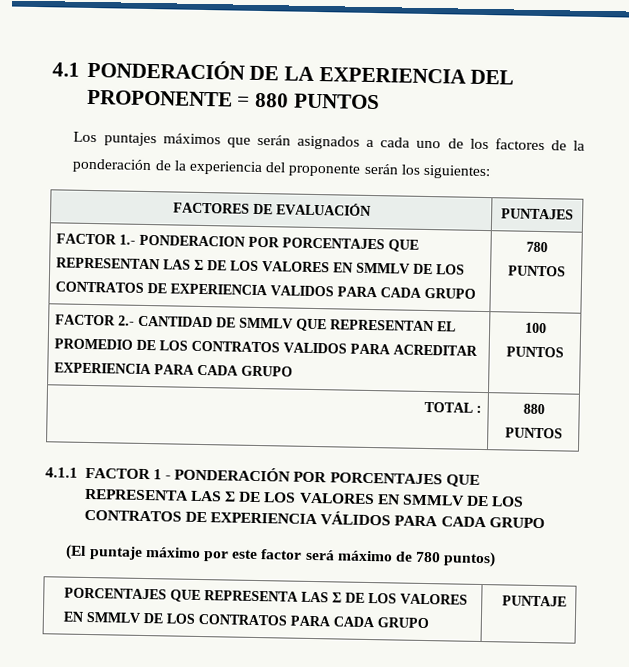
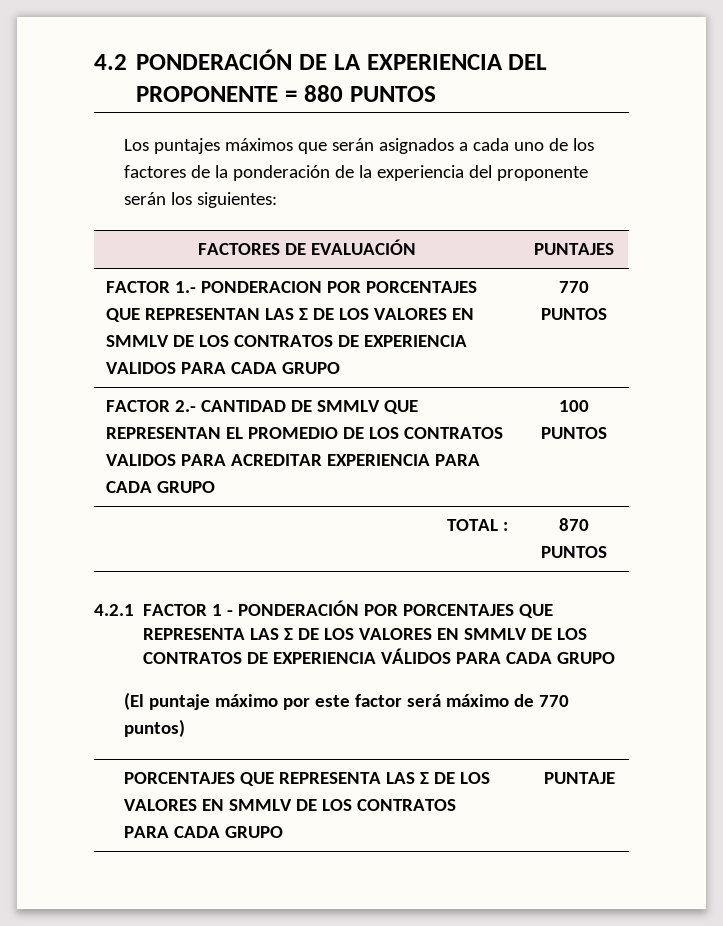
- 4.1 PONDERACIÓN DE LA EXPERIENCIA DEL PROPONENTE = 880 PUNTOS
+ 4.2 PONDERACIÓN DE LA EXPERIENCIA DEL PROPONENTE = 880 PUNTOS
- FACTOR 1.- PONDERACION POR PORCENTAJES QUE REPRESENTAN LAS Σ DE LOS VALORES EN SMMLV DE LOS CONTRATOS DE EXPERIENCIA VALIDOS PARA CADA GRUPO | 780 PUNTOS
+ FACTOR 1.- PONDERACION POR PORCENTAJES QUE REPRESENTAN LAS Σ DE LOS VALORES EN SMMLV DE LOS CONTRATOS DE EXPERIENCIA VALIDOS PARA CADA GRUPO | 770 PUNTOS
- TOTAL : | 880 PUNTOS
- 4.1.1 FACTOR 1 - PONDERACIÓN POR PORCENTAJES QUE REPRESENTA LAS Σ DE LOS VALORES EN SMMLV DE LOS CONTRATOS DE EXPERIENCIA VÁLIDOS PARA CADA GRUPO
+ TOTAL : | 870 PUNTOS
+ 4.2.1 FACTOR 1 - PONDERACIÓN POR PORCENTAJES QUE REPRESENTA LAS Σ DE LOS VALORES EN SMMLV DE LOS CONTRATOS DE EXPERIENCIA VÁLIDOS PARA CADA GRUPO
- (El puntaje máximo por este factor será máximo de 780 puntos)
+ (El puntaje máximo por este factor será máximo de 770 puntos)

